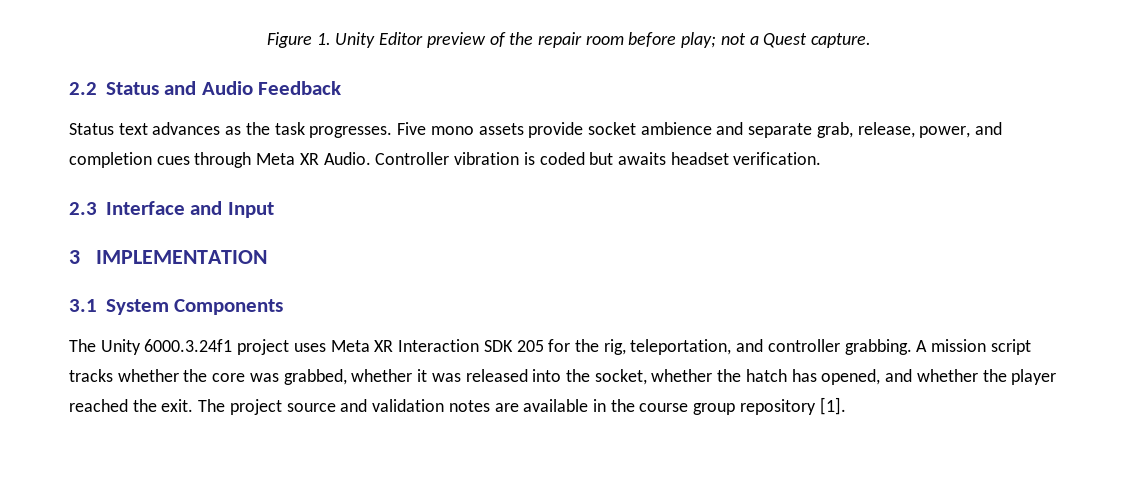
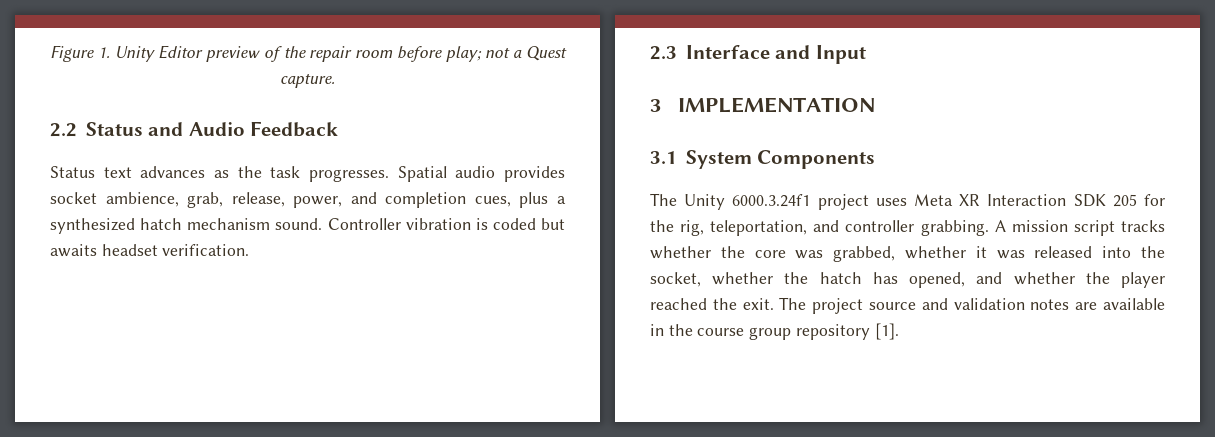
- Five mono assets provide socket ambience and separate grab, release, power, and completion cues through Meta XR Audio.
+ Spatial audio provides socket ambience, grab, release, power, and completion cues, plus a synthesized hatch mechanism sound.

